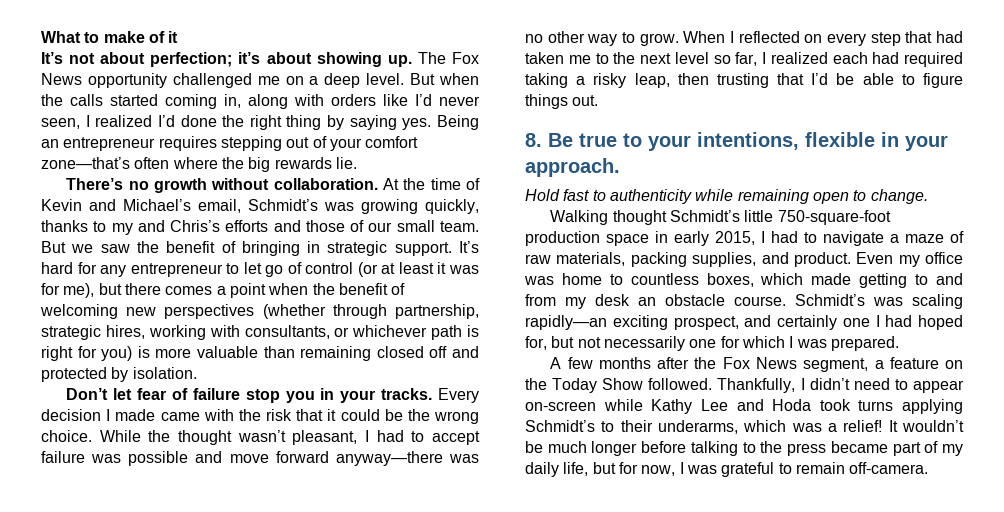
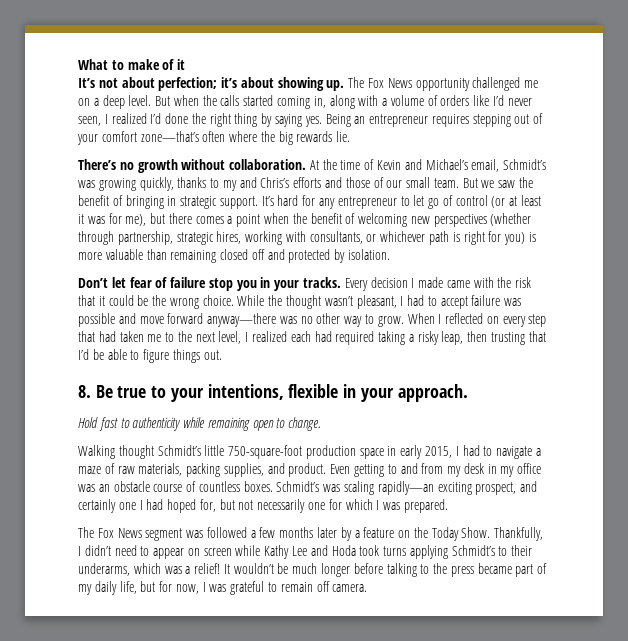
- But when the calls started coming in, along with orders like I’d never seen, I realized I’d done the right thing by saying yes.
+ But when the calls started coming in, along with a volume of orders like I’d never seen, I realized I’d done the right thing by saying yes.
- When I reflected on every step that had taken me to the next level so far, I realized each had required taking a risky leap, then trusting that I’d be able to figure things out.
+ When I reflected on every step that had taken me to the next level, I realized each had required taking a risky leap, then trusting that I’d be able to figure things out.
- Even my office was home to countless boxes, which made getting to and from my desk an obstacle course.
+ Even getting to and from my desk in my office was an obstacle course of countless boxes.
- A few months after the Fox News segment, a feature on the Today Show followed.
+ The Fox News segment was followed a few months later by a feature on the Today Show.
- Thankfully, I didn’t need to appear on-screen while Kathy Lee and Hoda took turns applying Schmidt’s to their underarms, which was a relief!
+ Thankfully, I didn’t need to appear on screen while Kathy Lee and Hoda took turns applying Schmidt’s to their underarms, which was a relief!
- It wouldn’t be much longer before talking to the press became part of my daily life, but for now, I was grateful to remain off-camera.
+ It wouldn’t be much longer before talking to the press became part of my daily life, but for now, I was grateful to remain off camera.

